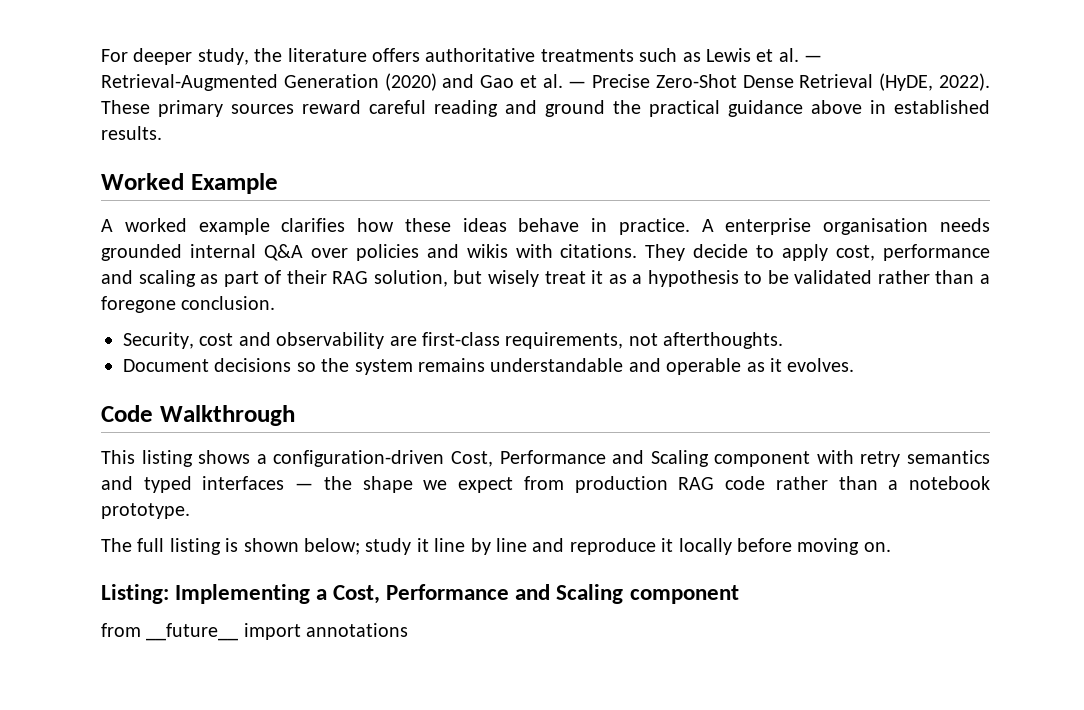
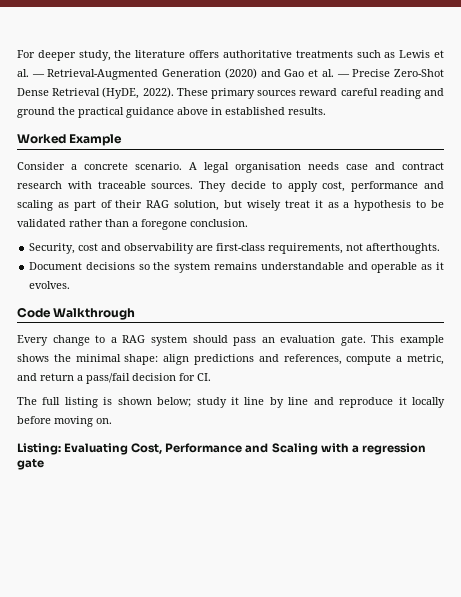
- A worked example clarifies how these ideas behave in practice. A enterprise organisation needs grounded internal Q&A over policies and wikis with citations.
+ Consider a concrete scenario. A legal organisation needs case and contract research with traceable sources.
- This listing shows a configuration-driven Cost, Performance and Scaling component with retry semantics and typed interfaces — the shape we expect from production RAG code rather than a notebook prototype.
+ Every change to a RAG system should pass an evaluation gate. This example shows the minimal shape: align predictions and references, compute a metric, and return a pass/fail decision for CI.
- Listing: Implementing a Cost, Performance and Scaling component
- from __future__ import annotations
+ Listing: Evaluating Cost, Performance and Scaling with a regression gate

